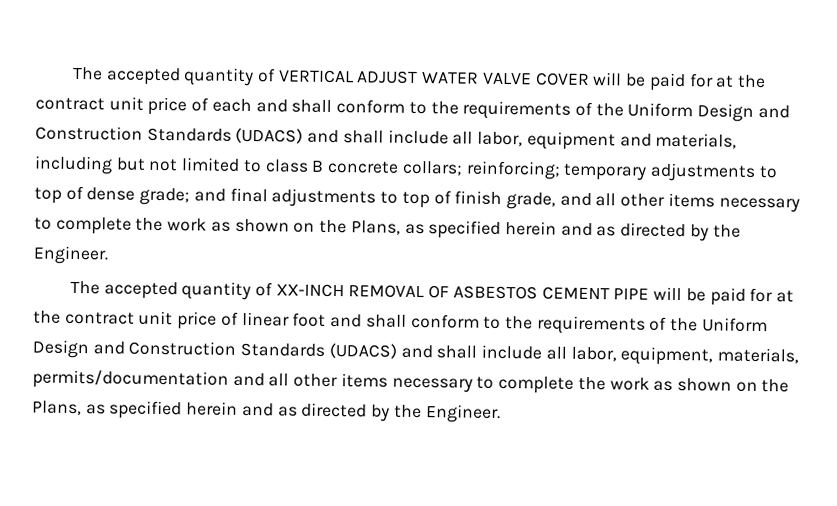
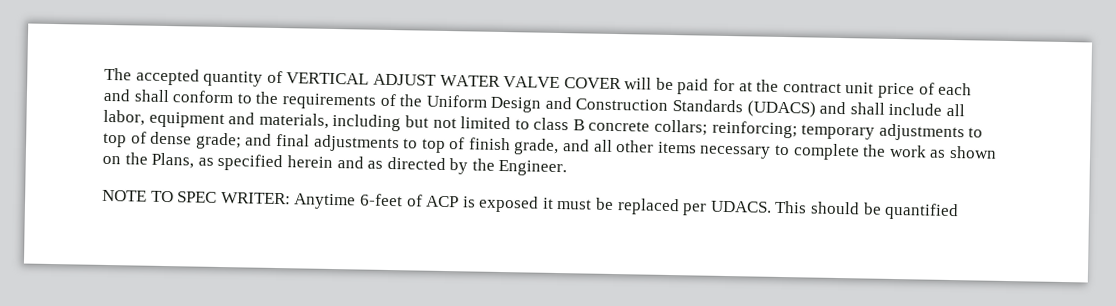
- The accepted quantity of XX-INCH REMOVAL OF ASBESTOS CEMENT PIPE will be paid for at the contract unit price of linear foot and shall conform to the requirements of the Uniform Design and Construction Standards (UDACS) and shall include all labor, equipment, materials, permits/documentation and all other items necessary to complete the work as shown on the Plans, as specified herein and as directed by the Engineer.
+ NOTE TO SPEC WRITER: Anytime 6-feet of ACP is exposed it must be replaced per UDACS. This should be quantified

